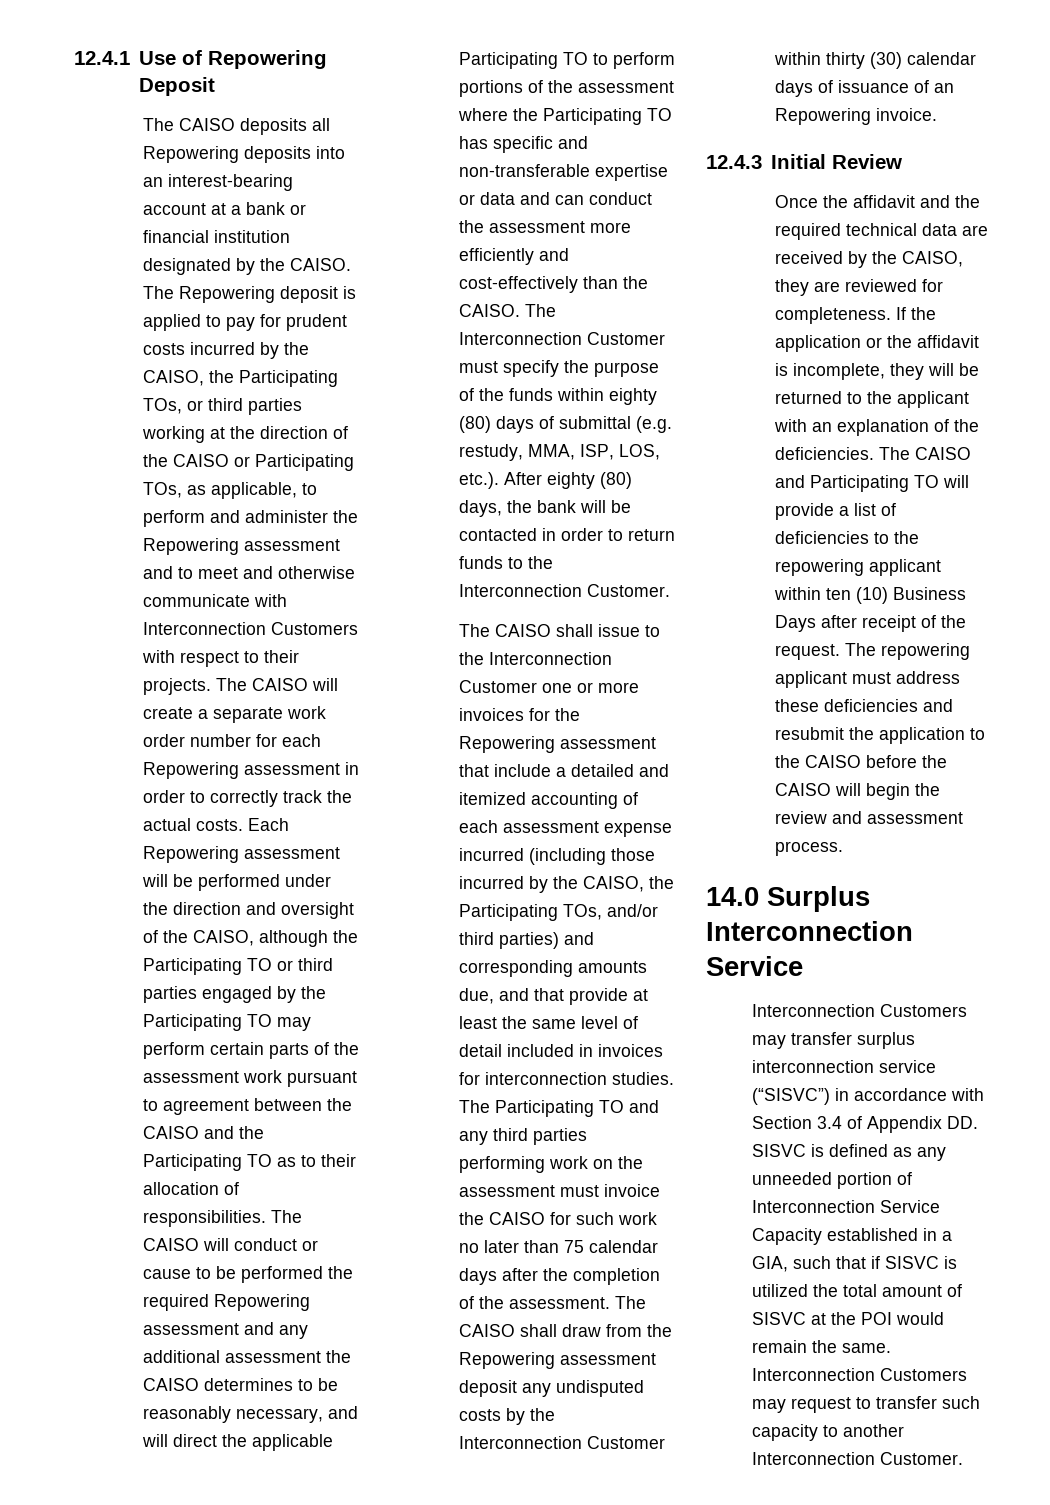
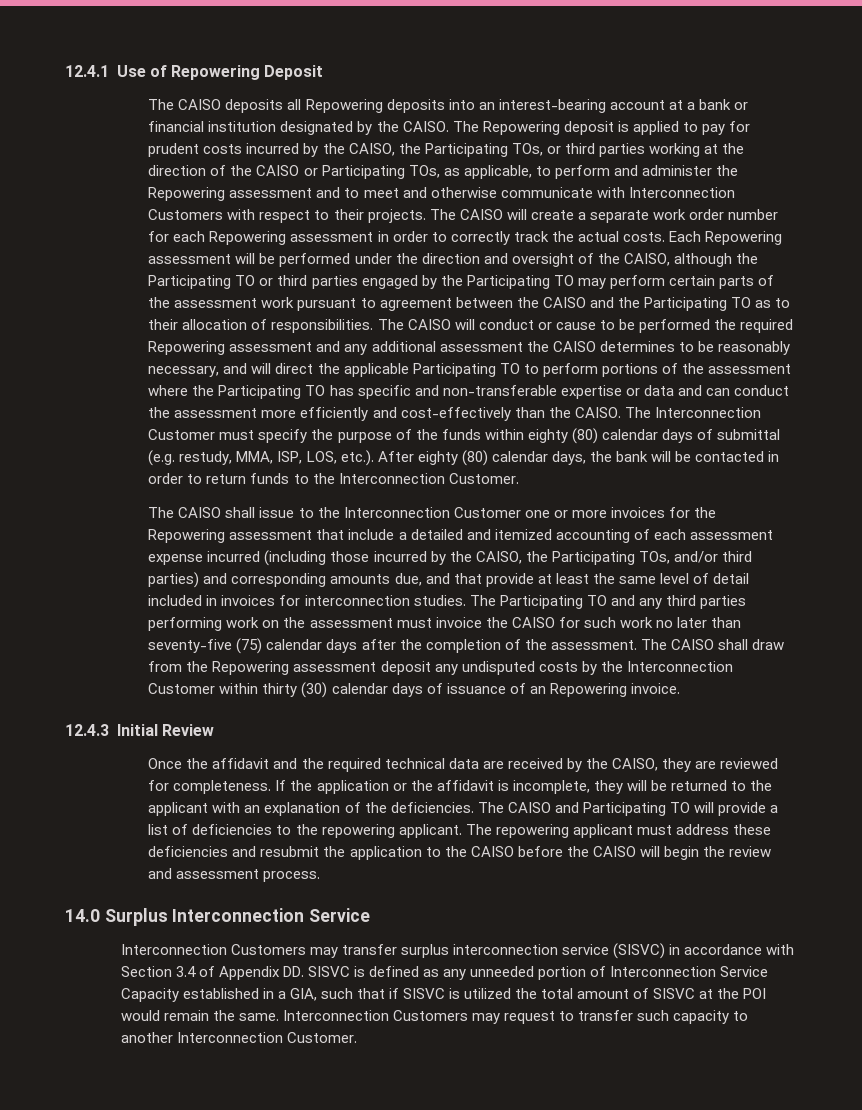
- The Interconnection Customer must specify the purpose of the funds within eighty (80) days of submittal (e.g. restudy, MMA, ISP, LOS, etc.). After eighty (80) days, the bank will be contacted in order to return funds to the Interconnection Customer.
+ The Interconnection Customer must specify the purpose of the funds within eighty (80) calendar days of submittal (e.g. restudy, MMA, ISP, LOS, etc.). After eighty (80) calendar days, the bank will be contacted in order to return funds to the Interconnection Customer.
- The Participating TO and any third parties performing work on the assessment must invoice the CAISO for such work no later than 75 calendar days after the completion of the assessment.
+ The Participating TO and any third parties performing work on the assessment must invoice the CAISO for such work no later than seventy-five (75) calendar days after the completion of the assessment.
- The CAISO and Participating TO will provide a list of deficiencies to the repowering applicant within ten (10) Business Days after receipt of the request.
+ The CAISO and Participating TO will provide a list of deficiencies to the repowering applicant.
- Interconnection Customers may transfer surplus interconnection service (“SISVC”) in accordance with Section 3.4 of Appendix DD. SISVC is defined as any unneeded portion of Interconnection Service Capacity established in a GIA, such that if SISVC is utilized the total amount of SISVC at the POI would remain the same.
+ Interconnection Customers may transfer surplus interconnection service (SISVC) in accordance with Section 3.4 of Appendix DD. SISVC is defined as any unneeded portion of Interconnection Service Capacity established in a GIA, such that if SISVC is utilized the total amount of SISVC at the POI would remain the same.

